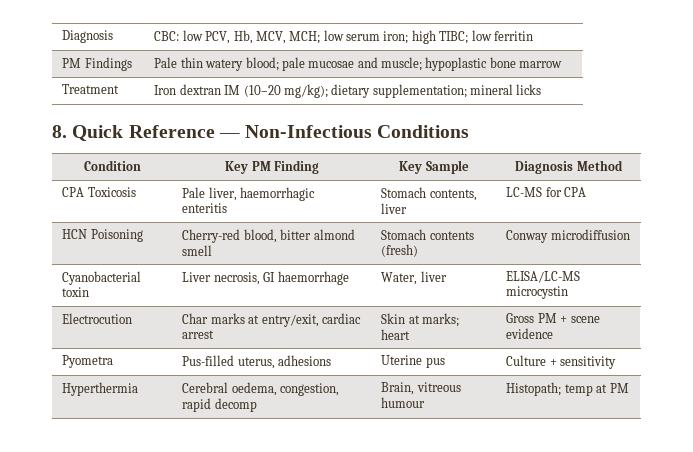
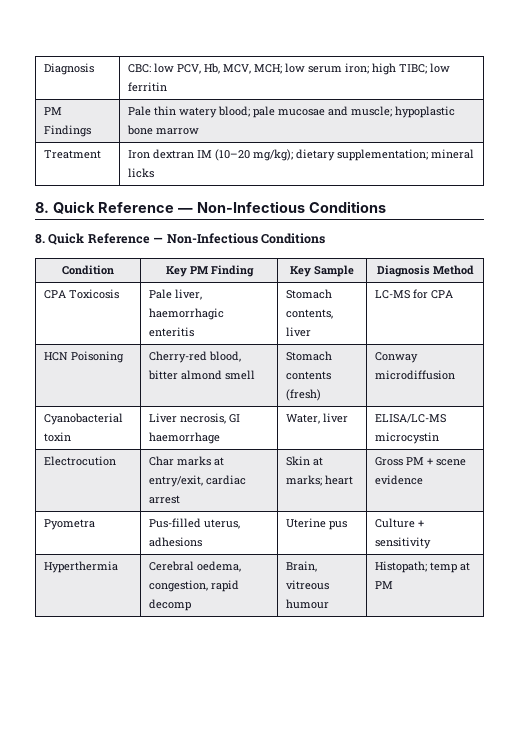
  Treatment | Iron dextran IM (10–20 mg/kg); dietary supplementation; mineral licks
+ 8. Quick Reference — Non-Infectious Conditions

